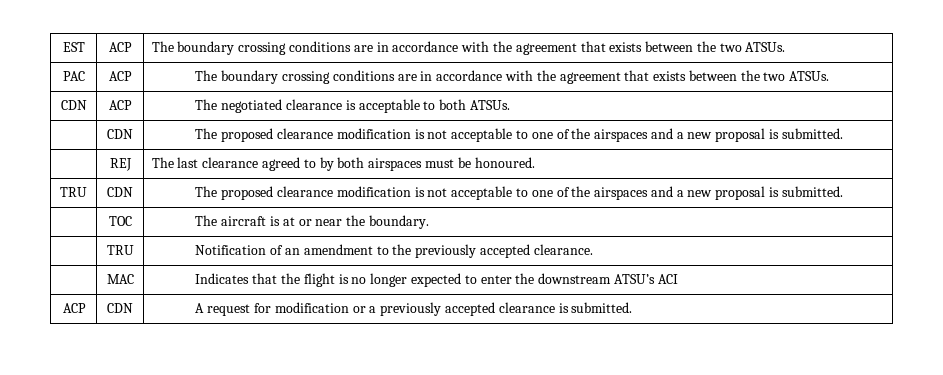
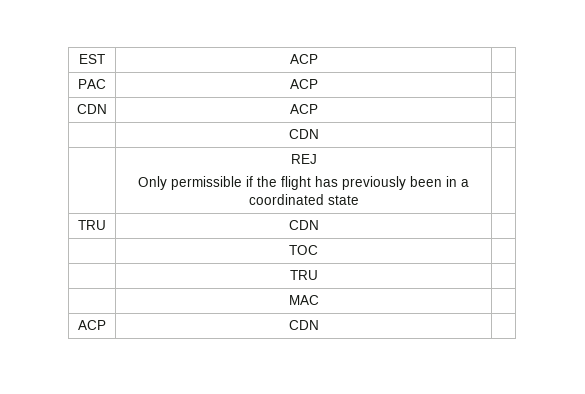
- EST | ACP | The boundary crossing conditions are in accordance with the agreement that exists between the two ATSUs.
- PAC | ACP | The boundary crossing conditions are in accordance with the agreement that exists between the two ATSUs.
- CDN | ACP | The negotiated clearance is acceptable to both ATSUs.
- | CDN | The proposed clearance modification is not acceptable to one of the airspaces and a new proposal is submitted.
- | REJ | The last clearance agreed to by both airspaces must be honoured.
- TRU | CDN | The proposed clearance modification is not acceptable to one of the airspaces and a new proposal is submitted.
- | TOC | The aircraft is at or near the boundary.
- | TRU | Notification of an amendment to the previously accepted clearance.
- | MAC | Indicates that the flight is no longer expected to enter the downstream ATSU’s ACI
- ACP | CDN | A request for modification or a previously accepted clearance is submitted.
+ EST | ACP |
+ PAC | ACP |
+ CDN | ACP |
+ | CDN |
+ | REJ
+ Only permissible if the flight has previously been in a coordinated state |
+ TRU | CDN |
+ | TOC |
+ | TRU |
+ | MAC |
+ ACP | CDN |

